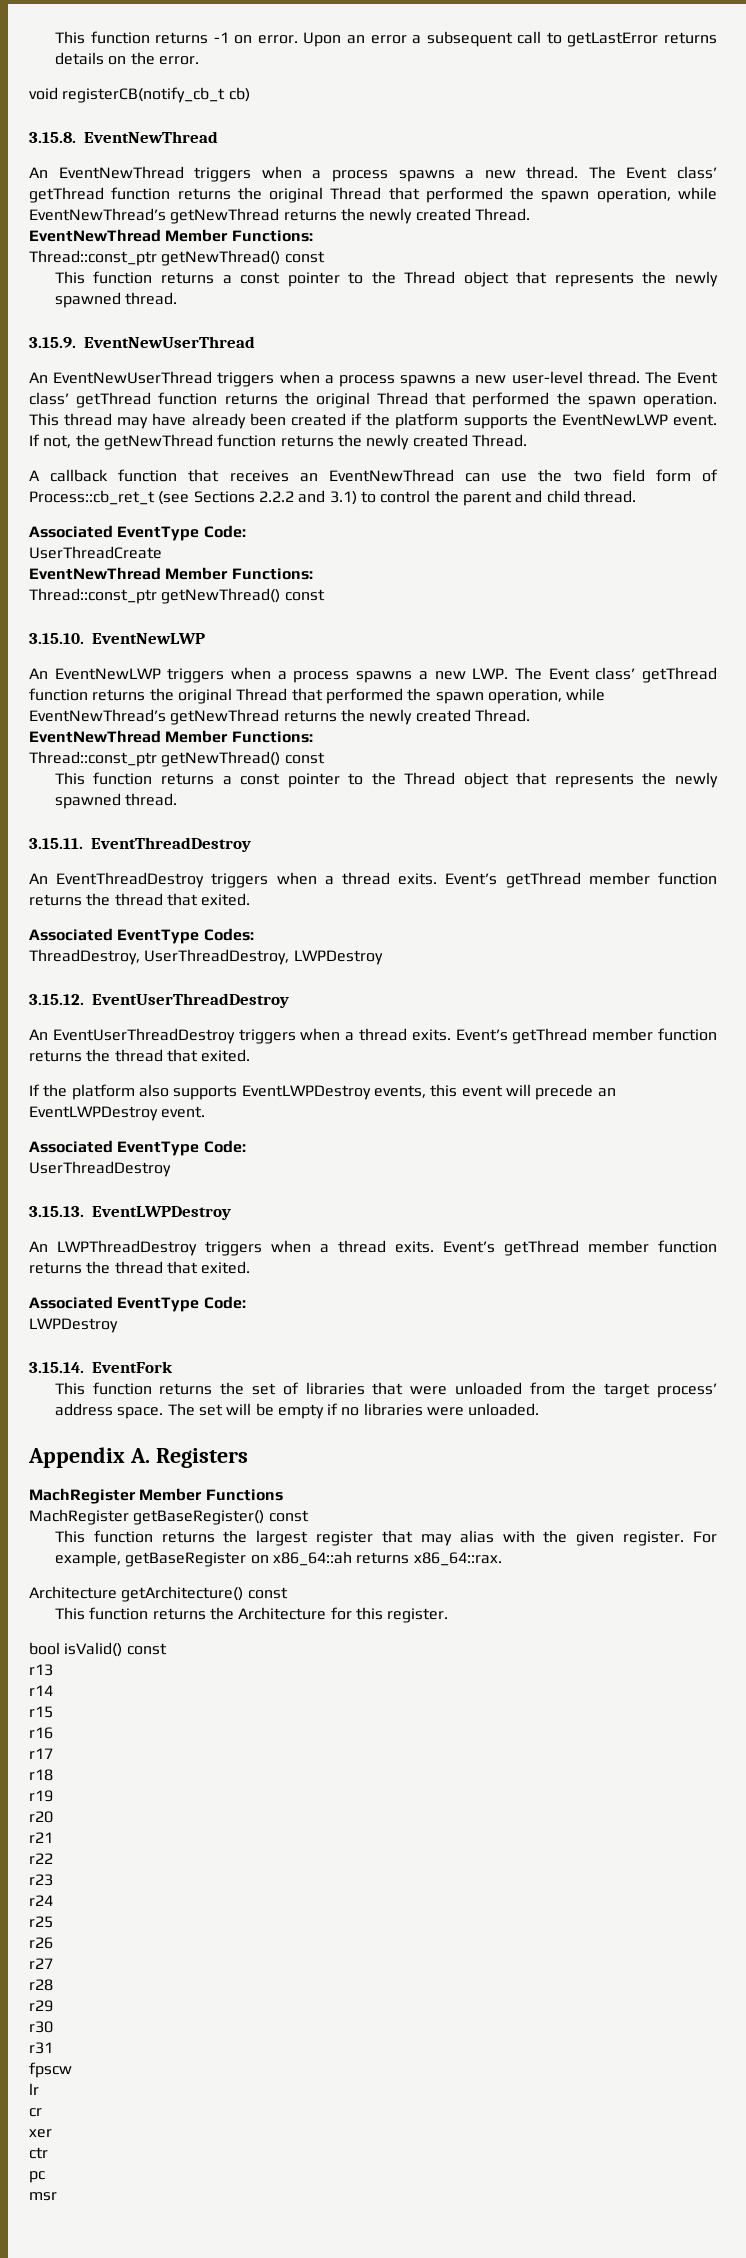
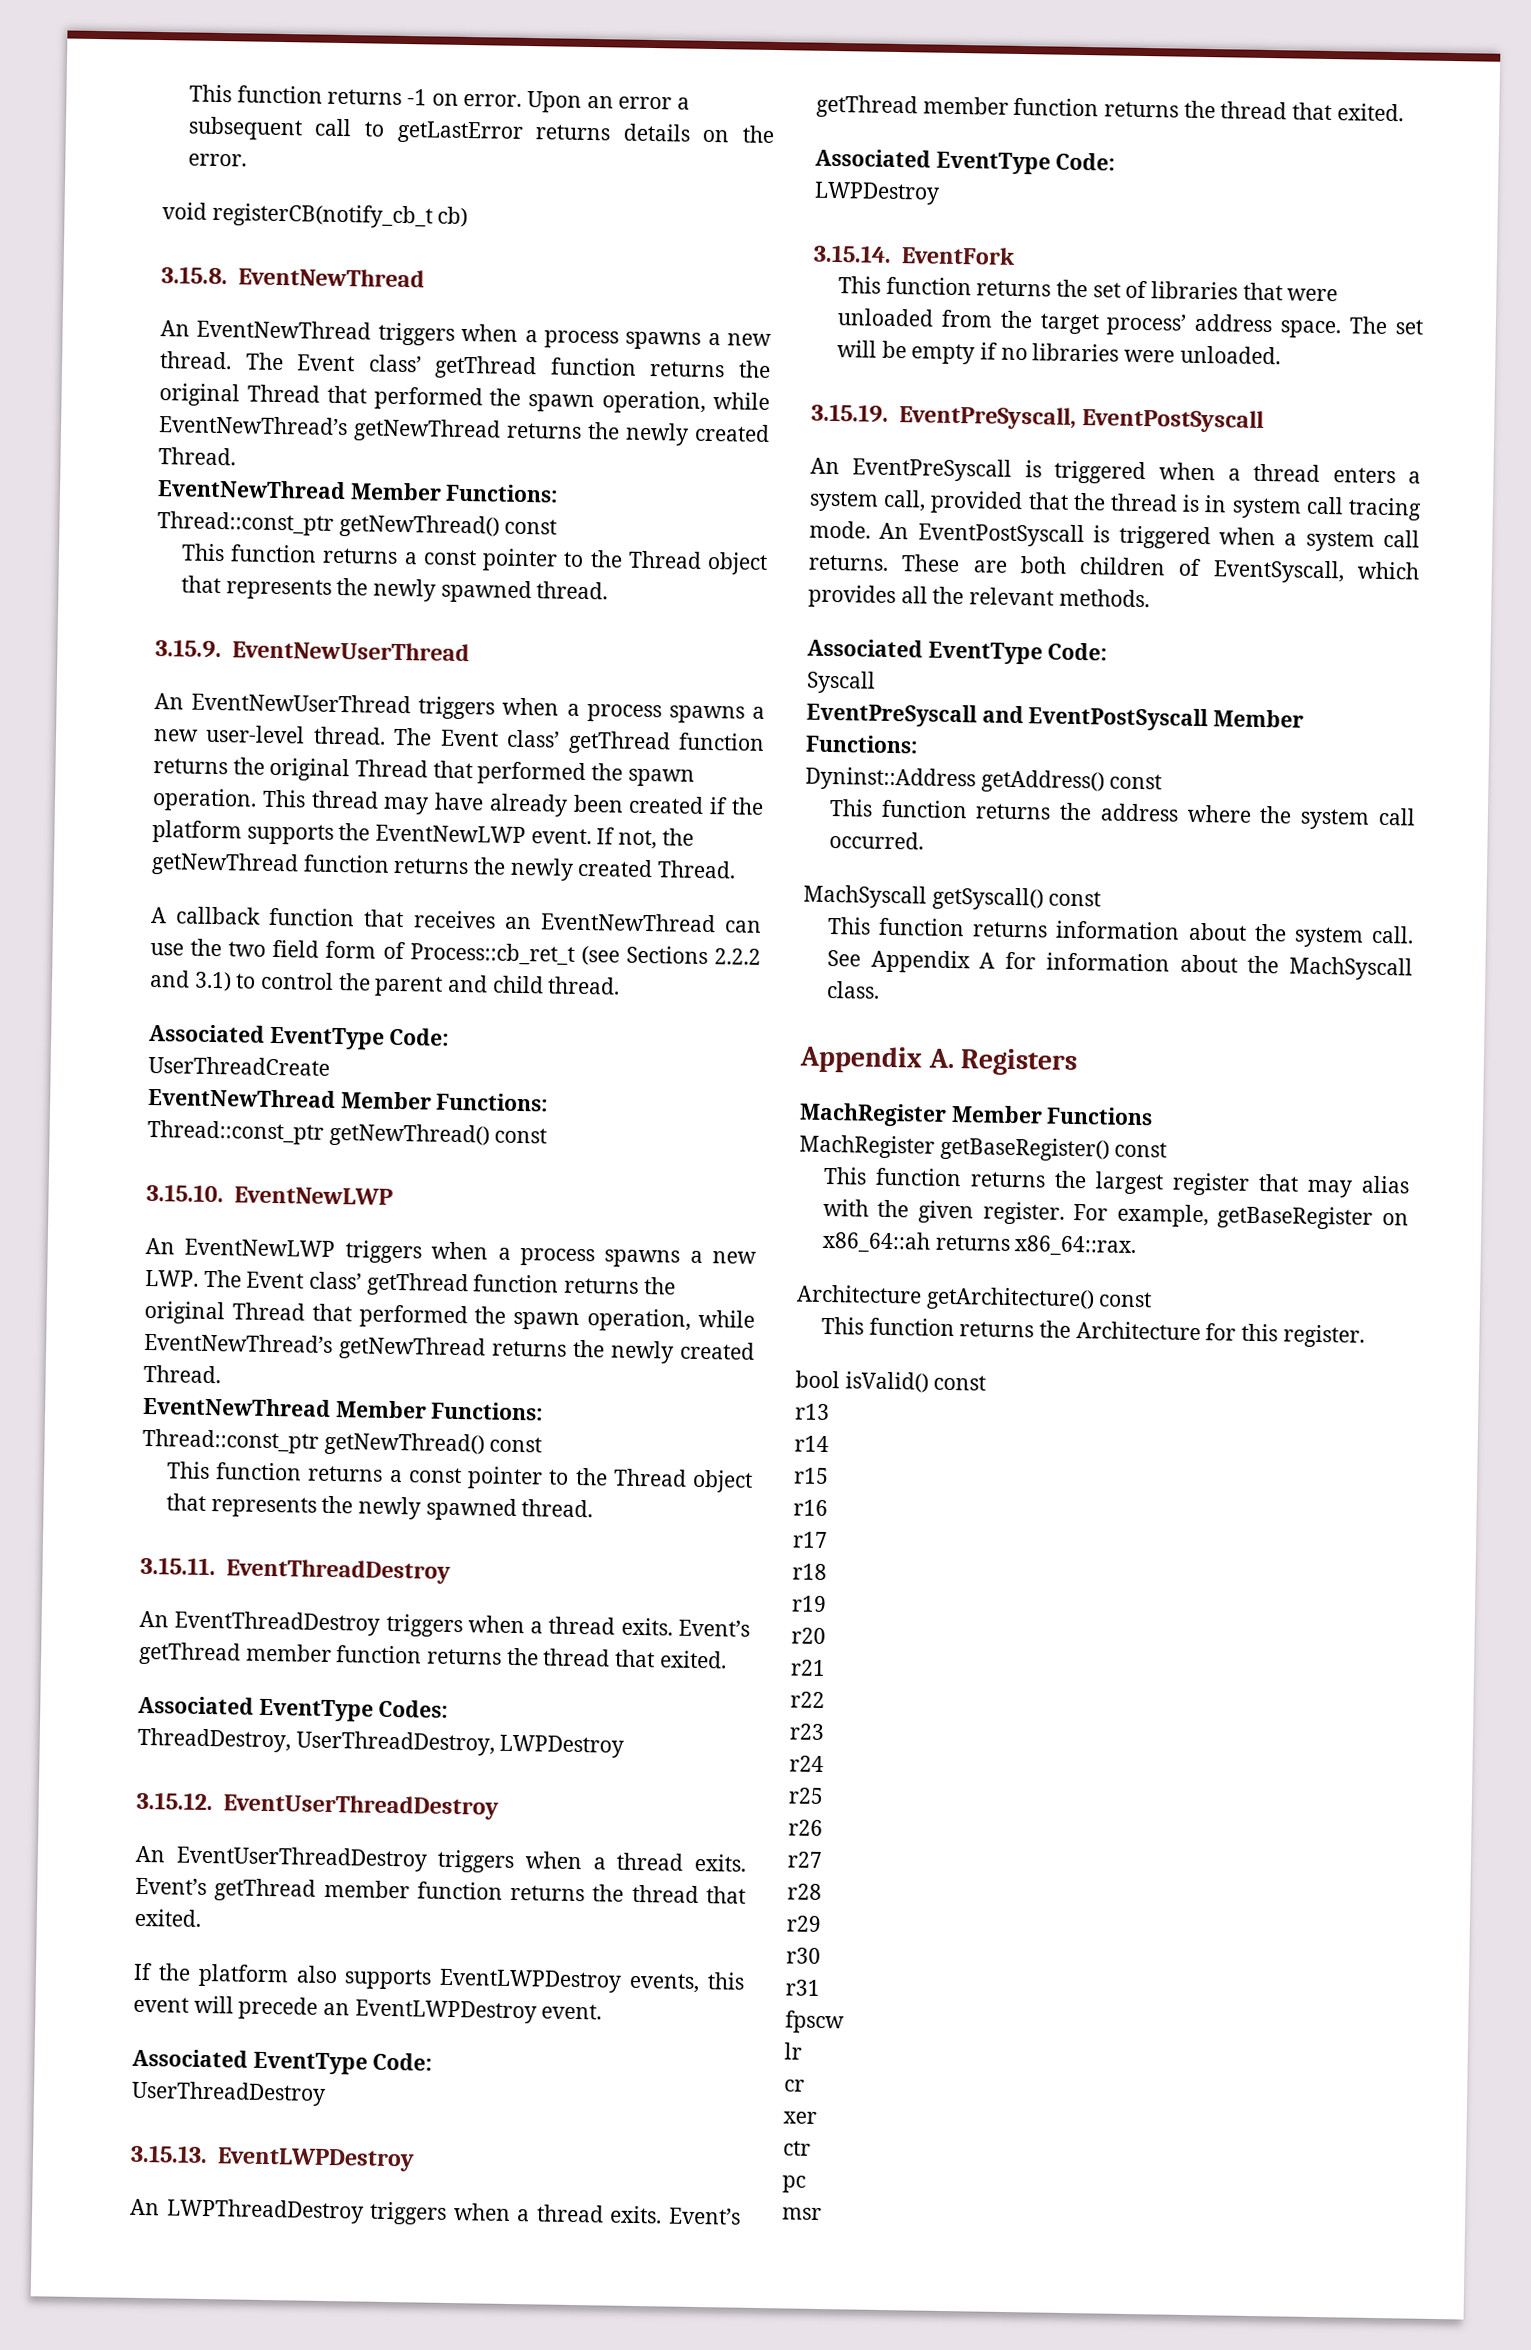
+ 3.15.19. EventPreSyscall, EventPostSyscall
+ An EventPreSyscall is triggered when a thread enters a system call, provided that the thread is in system call tracing mode. An EventPostSyscall is triggered when a system call returns. These are both children of EventSyscall, which provides all the relevant methods.
+ Associated EventType Code:
+ Syscall
+ EventPreSyscall and EventPostSyscall Member Functions:
+ Dyninst::Address getAddress() const
+ This function returns the address where the system call occurred.
+ MachSyscall getSyscall() const
+ This function returns information about the system call. See Appendix A for information about the MachSyscall class.

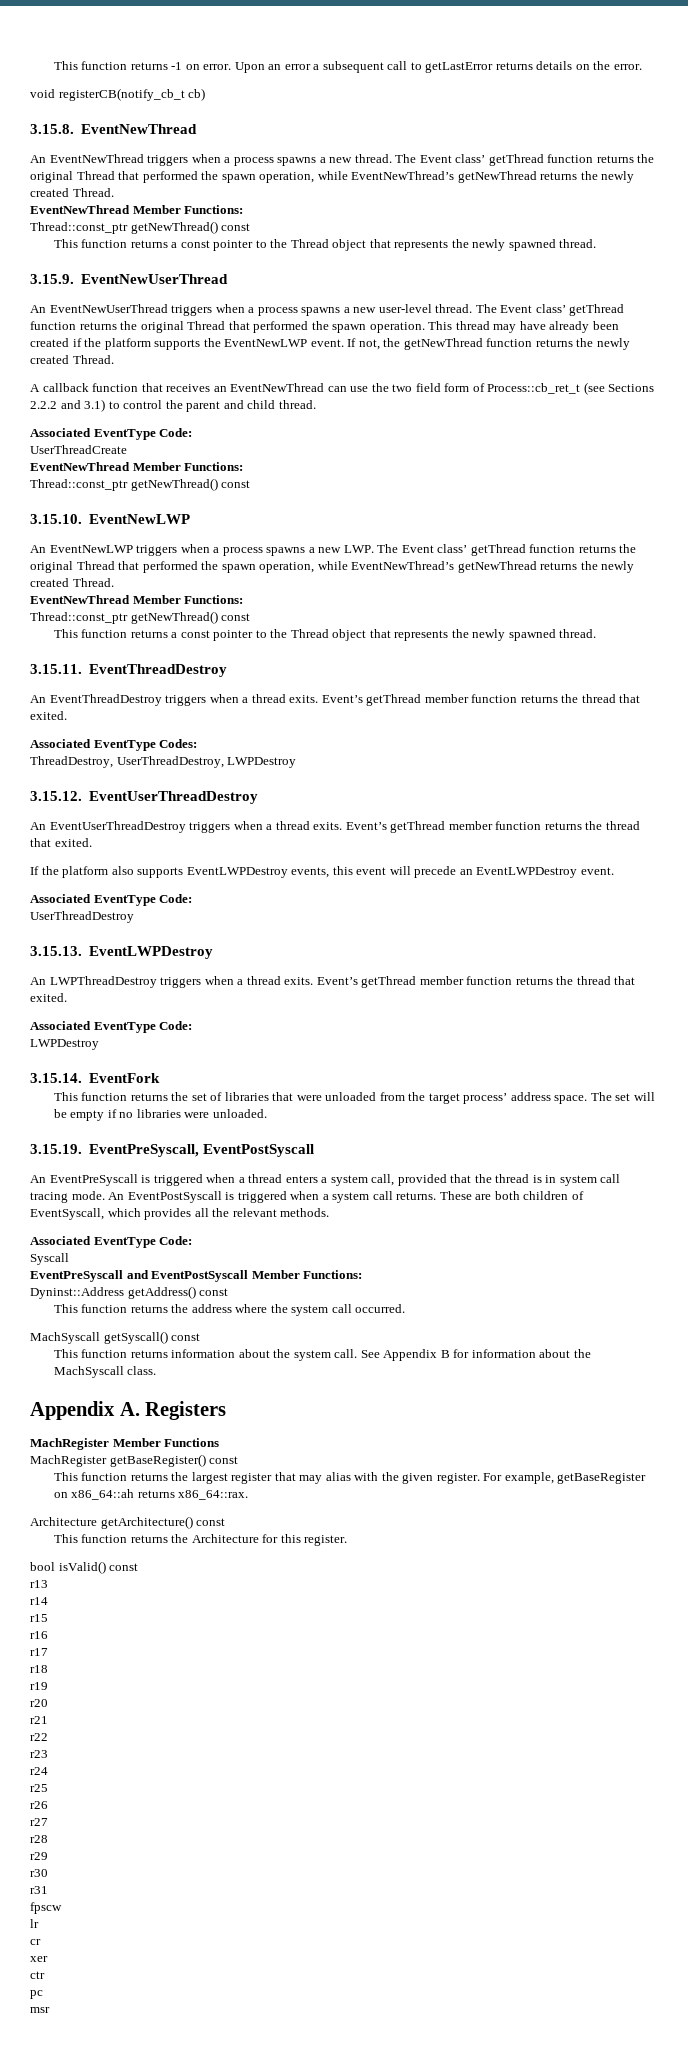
- See Appendix A for information about the MachSyscall class.
+ See Appendix B for information about the MachSyscall class.

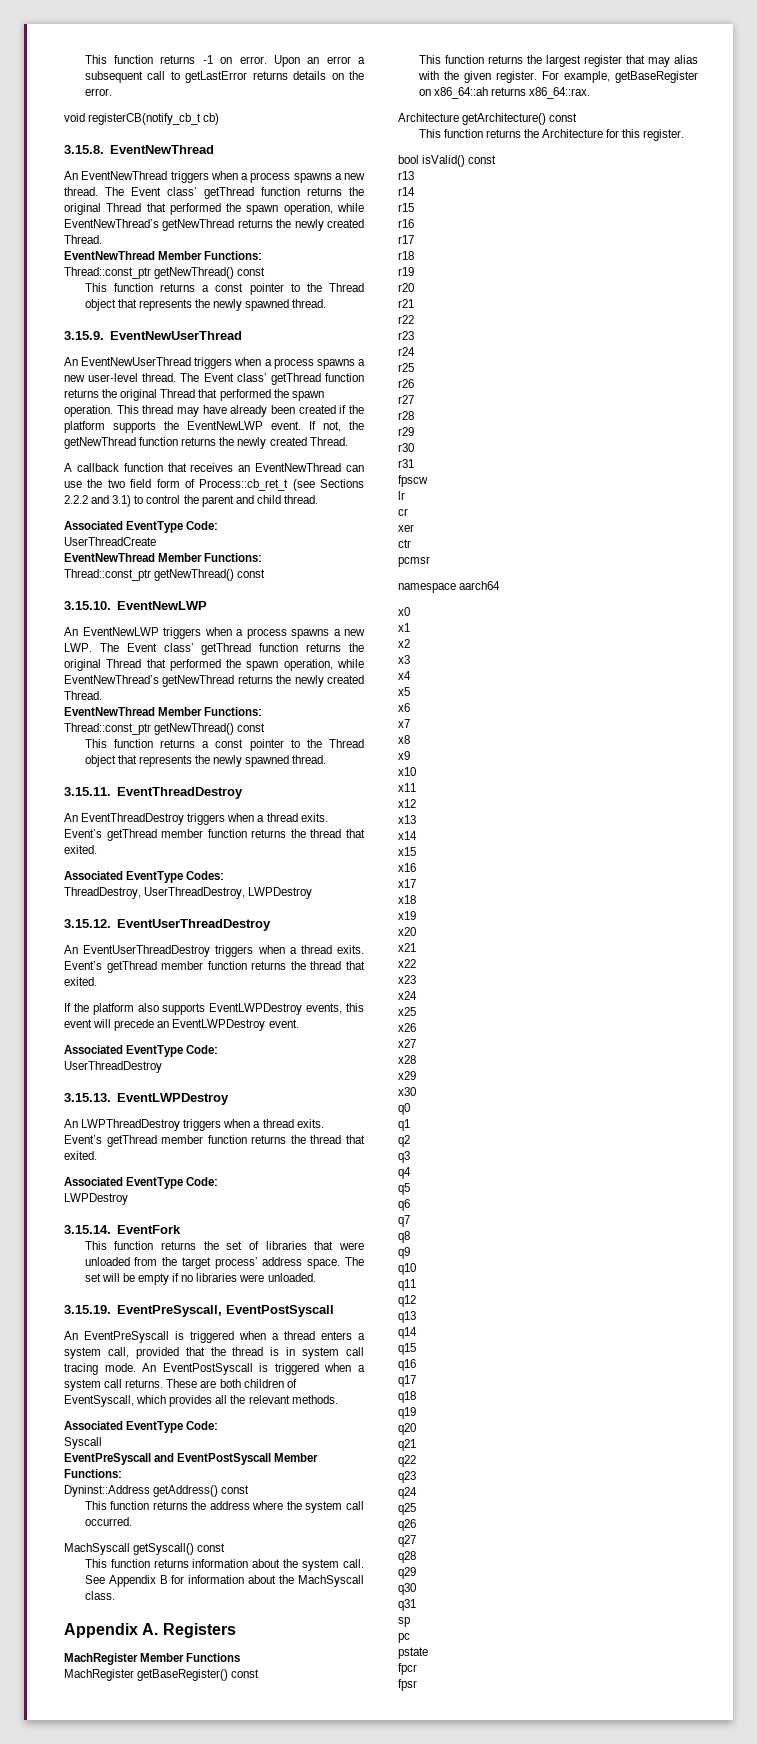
+ pcmsr
+ namespace aarch64
+ x0
+ x1
+ x2
+ x3
+ x4
+ x5
+ x6
+ x7
+ x8
+ x9
+ x10
+ x11
+ x12
+ x13
+ x14
+ x15
+ x16
+ x17
+ x18
+ x19
+ x20
+ x21
+ x22
+ x23
+ x24
+ x25
+ x26
+ x27
+ x28
+ x29
+ x30
+ q0
+ q1
+ q2
+ q3
+ q4
+ q5
+ q6
+ q7
+ q8
+ q9
+ q10
+ q11
+ q12
+ q13
+ q14
+ q15
+ q16
+ q17
+ q18
+ q19
+ q20
+ q21
+ q22
+ q23
+ q24
+ q25
+ q26
+ q27
+ q28
+ q29
+ q30
+ q31
+ sp
  pc
- msr
+ pstate
+ fpcr
+ fpsr

